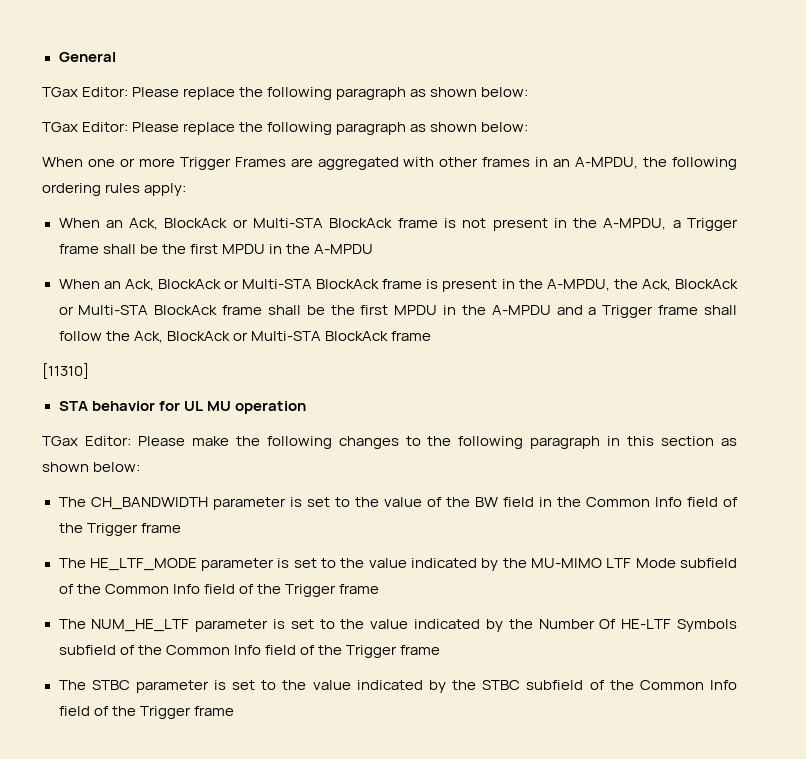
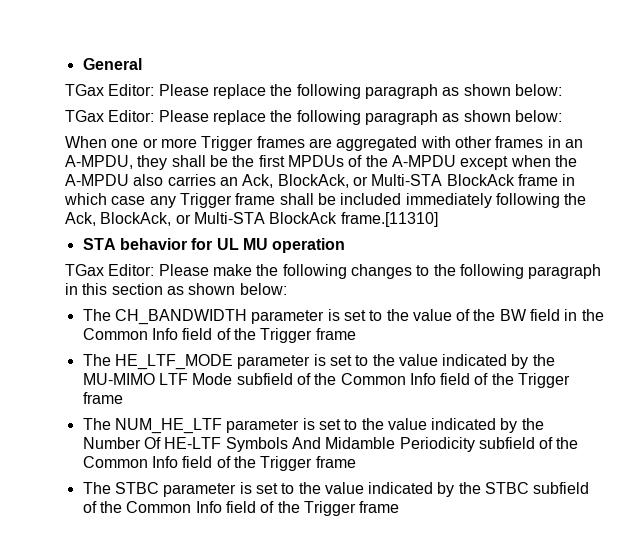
- When one or more Trigger Frames are aggregated with other frames in an A-MPDU, the following ordering rules apply:
- When an Ack, BlockAck or Multi-STA BlockAck frame is not present in the A-MPDU, a Trigger frame shall be the first MPDU in the A-MPDU
- When an Ack, BlockAck or Multi-STA BlockAck frame is present in the A-MPDU, the Ack, BlockAck or Multi-STA BlockAck frame shall be the first MPDU in the A-MPDU and a Trigger frame shall follow the Ack, BlockAck or Multi-STA BlockAck frame
- [11310]
+ When one or more Trigger frames are aggregated with other frames in an A-MPDU, they shall be the first MPDUs of the A-MPDU except when the A-MPDU also carries an Ack, BlockAck, or Multi-STA BlockAck frame in which case any Trigger frame shall be included immediately following the Ack, BlockAck, or Multi-STA BlockAck frame.[11310]
- The NUM_HE_LTF parameter is set to the value indicated by the Number Of HE-LTF Symbols subfield of the Common Info field of the Trigger frame
+ The NUM_HE_LTF parameter is set to the value indicated by the Number Of HE-LTF Symbols And Midamble Periodicity subfield of the Common Info field of the Trigger frame

